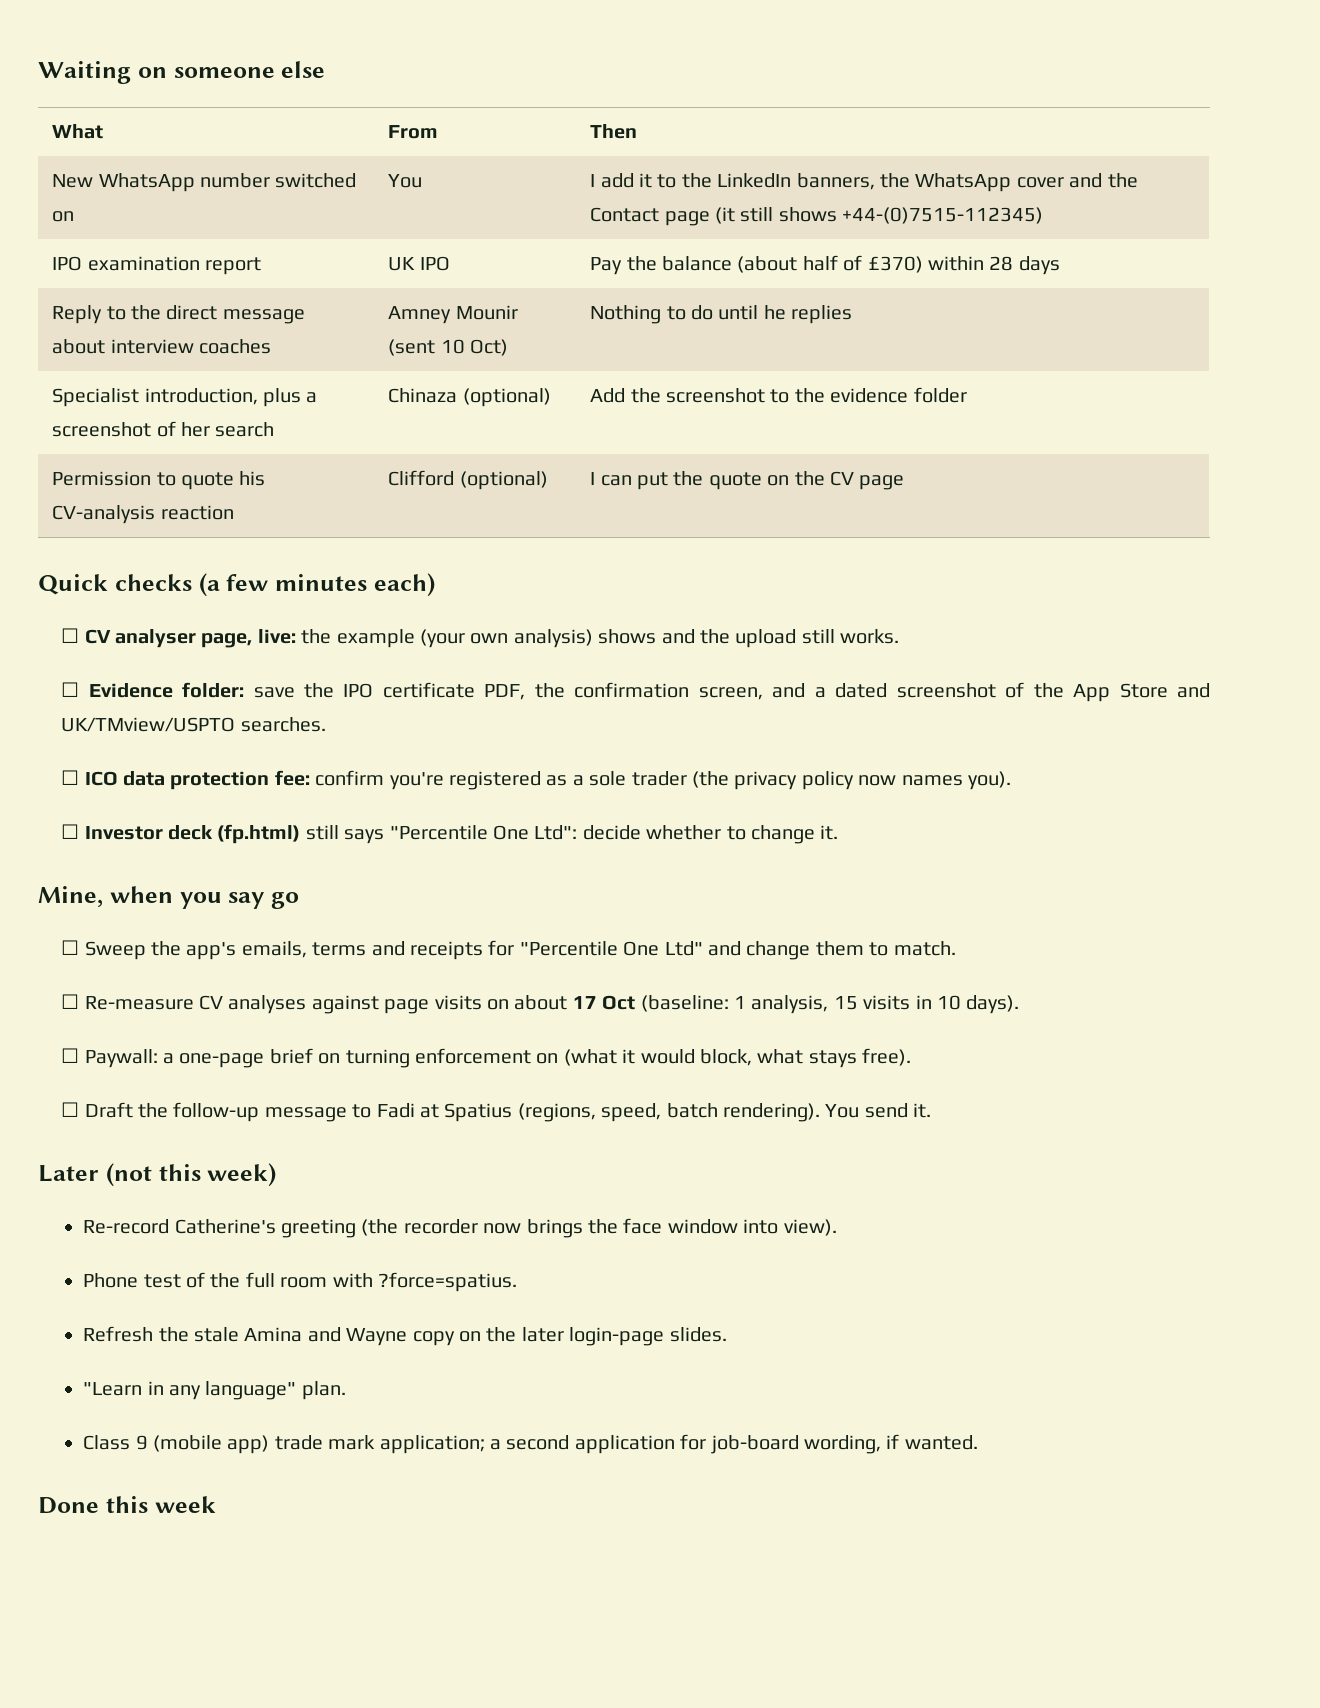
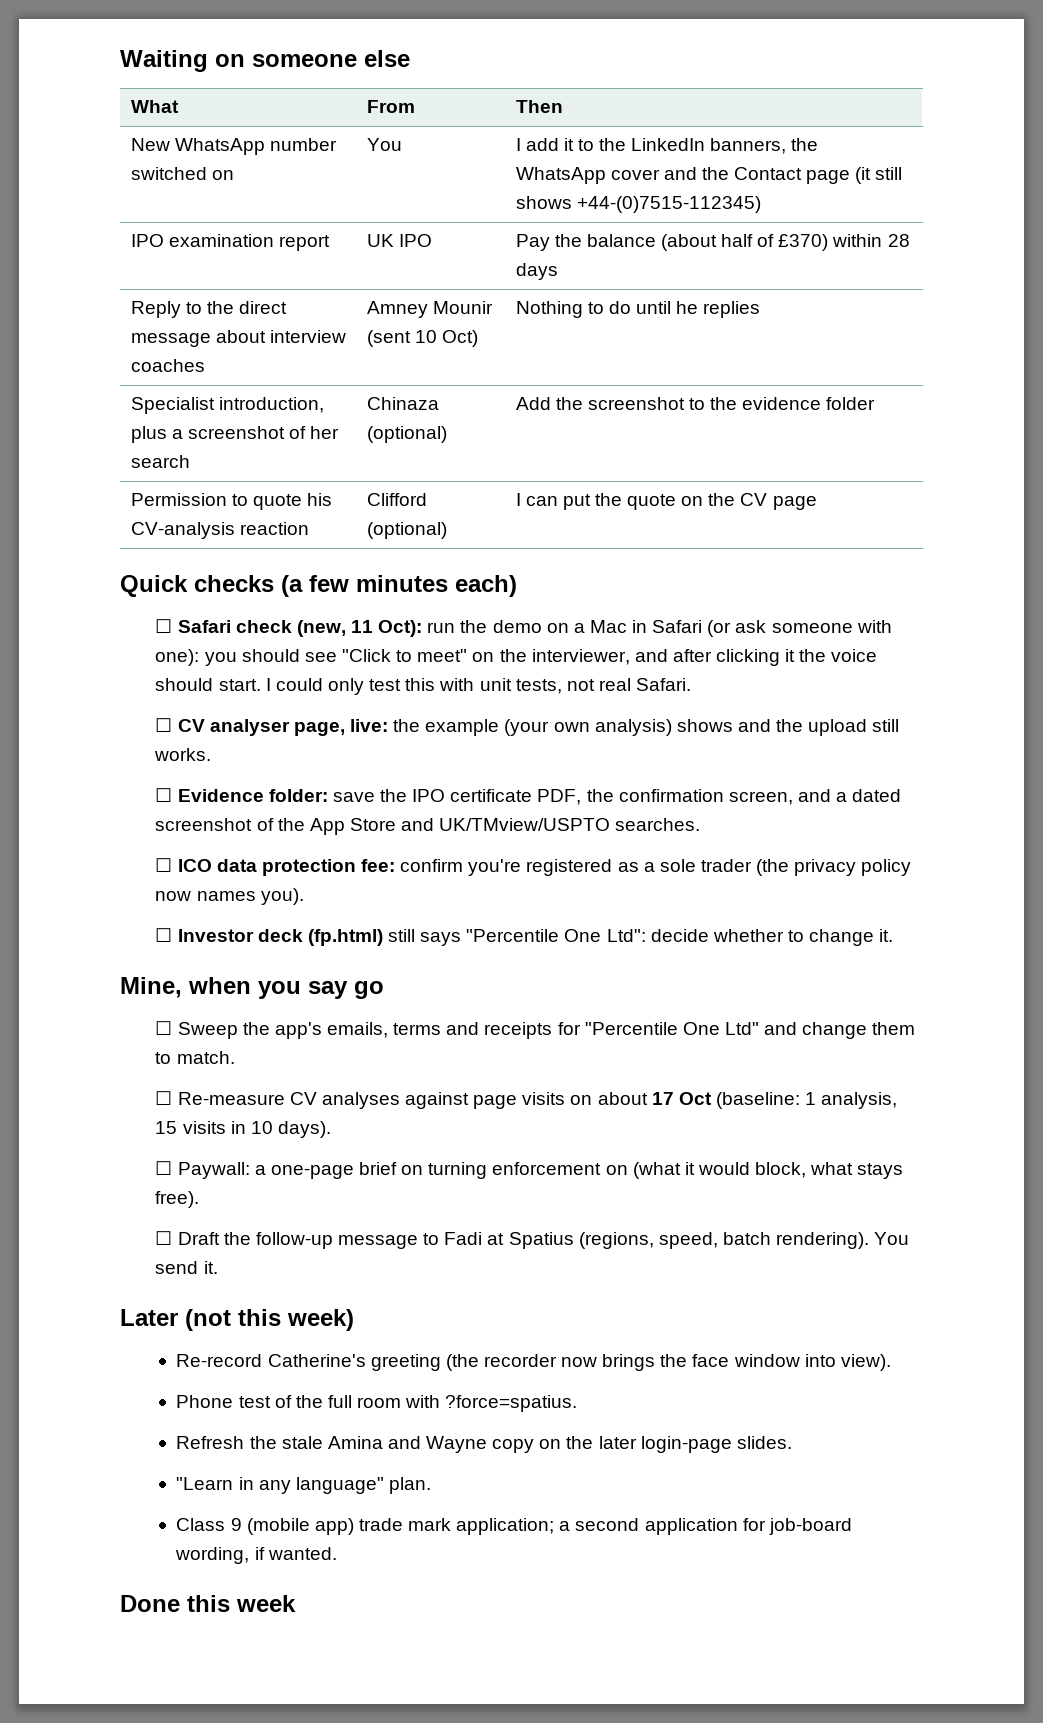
+ ☐ Safari check (new, 11 Oct): run the demo on a Mac in Safari (or ask someone with one): you should see "Click to meet" on the interviewer, and after clicking it the voice should start. I could only test this with unit tests, not real Safari.

